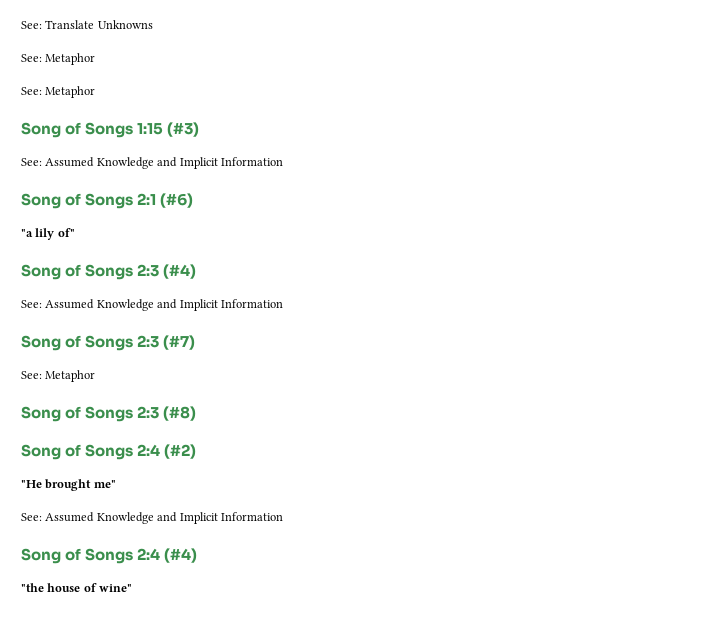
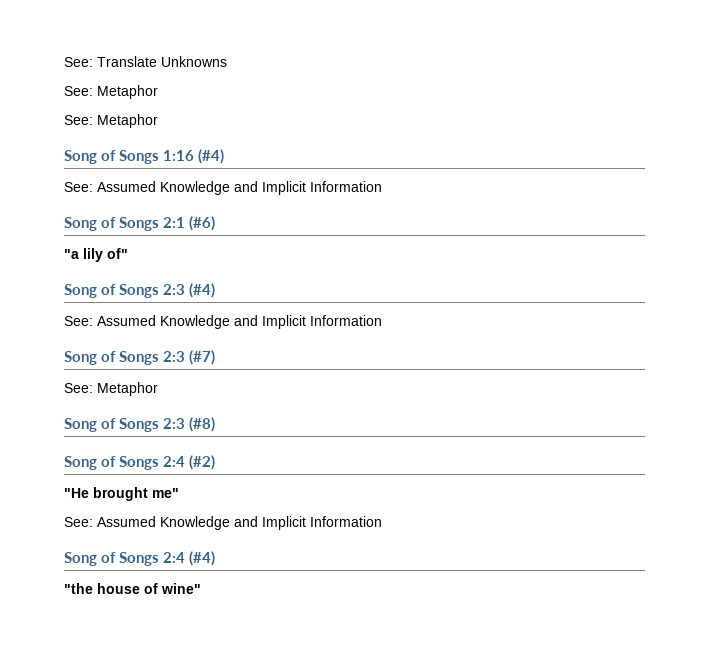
- Song of Songs 1:15 (#3)
+ Song of Songs 1:16 (#4)

